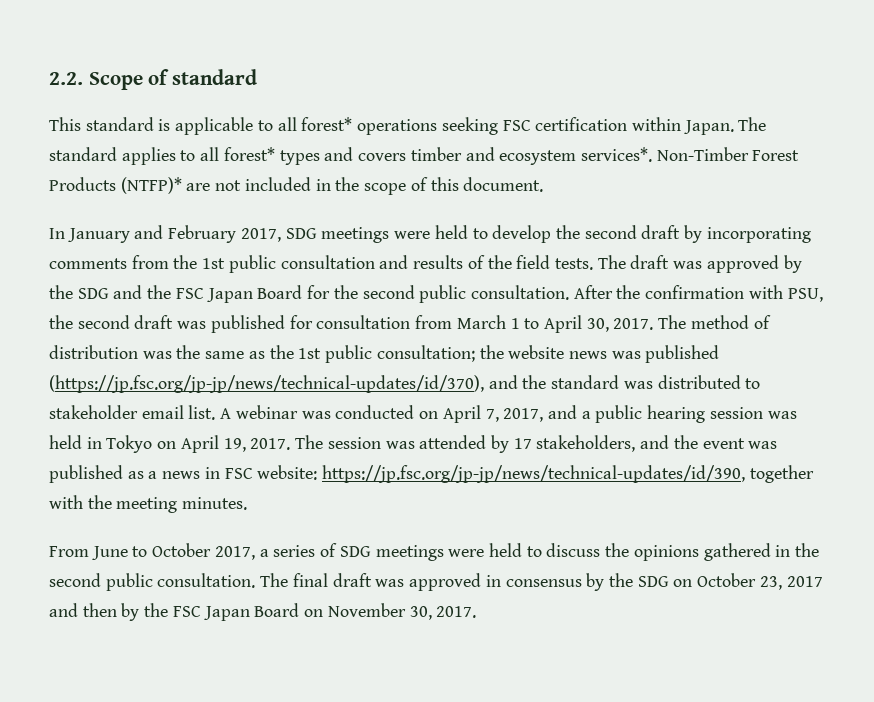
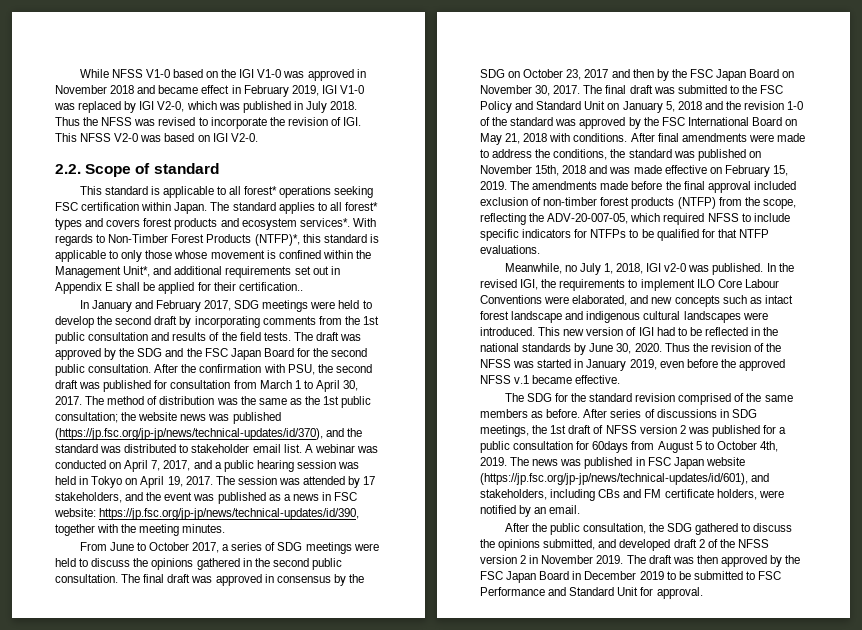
+ While NFSS V1-0 based on the IGI V1-0 was approved in November 2018 and became effect in February 2019, IGI V1-0 was replaced by IGI V2-0, which was published in July 2018. Thus the NFSS was revised to incorporate the revision of IGI. This NFSS V2-0 was based on IGI V2-0.
- The standard applies to all forest* types and covers timber and ecosystem services*.
+ The standard applies to all forest* types and covers forest products and ecosystem services*.
- Non-Timber Forest Products (NTFP)* are not included in the scope of this document.
+ With regards to Non-Timber Forest Products (NTFP)*, this standard is applicable to only those whose movement is confined within the Management Unit*, and additional requirements set out in Appendix E shall be applied for their certification..
+ The final draft was submitted to the FSC Policy and Standard Unit on January 5, 2018 and the revision 1-0 of the standard was approved by the FSC International Board on May 21, 2018 with conditions. After final amendments were made to address the conditions, the standard was published on November 15th, 2018 and was made effective on February 15, 2019. The amendments made before the final approval included exclusion of non-timber forest products (NTFP) from the scope, reflecting the ADV-20-007-05, which required NFSS to include specific indicators for NTFPs to be qualified for that NTFP evaluations.
+ Meanwhile, no July 1, 2018, IGI v2-0 was published. In the revised IGI, the requirements to implement ILO Core Labour Conventions were elaborated, and new concepts such as intact forest landscape and indigenous cultural landscapes were introduced. This new version of IGI had to be reflected in the national standards by June 30, 2020. Thus the revision of the NFSS was started in January 2019, even before the approved NFSS v.1 became effective.
+ The SDG for the standard revision comprised of the same members as before. After series of discussions in SDG meetings, the 1st draft of NFSS version 2 was published for a public consultation for 60days from August 5 to October 4th, 2019. The news was published in FSC Japan website (https://jp.fsc.org/jp-jp/news/technical-updates/id/601), and stakeholders, including CBs and FM certificate holders, were notified by an email.
+ After the public consultation, the SDG gathered to discuss the opinions submitted, and developed draft 2 of the NFSS version 2 in November 2019. The draft was then approved by the FSC Japan Board in December 2019 to be submitted to FSC Performance and Standard Unit for approval.

